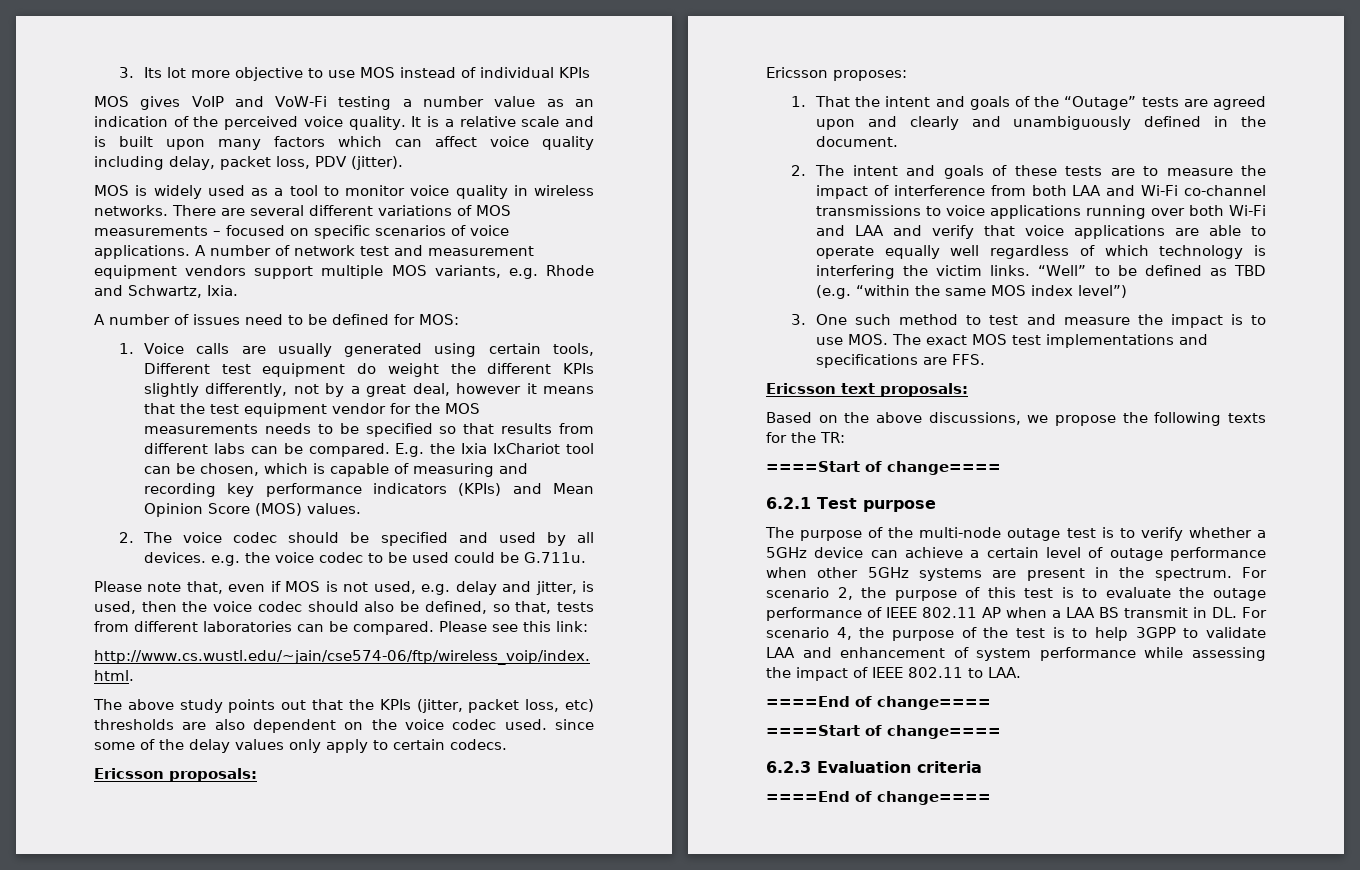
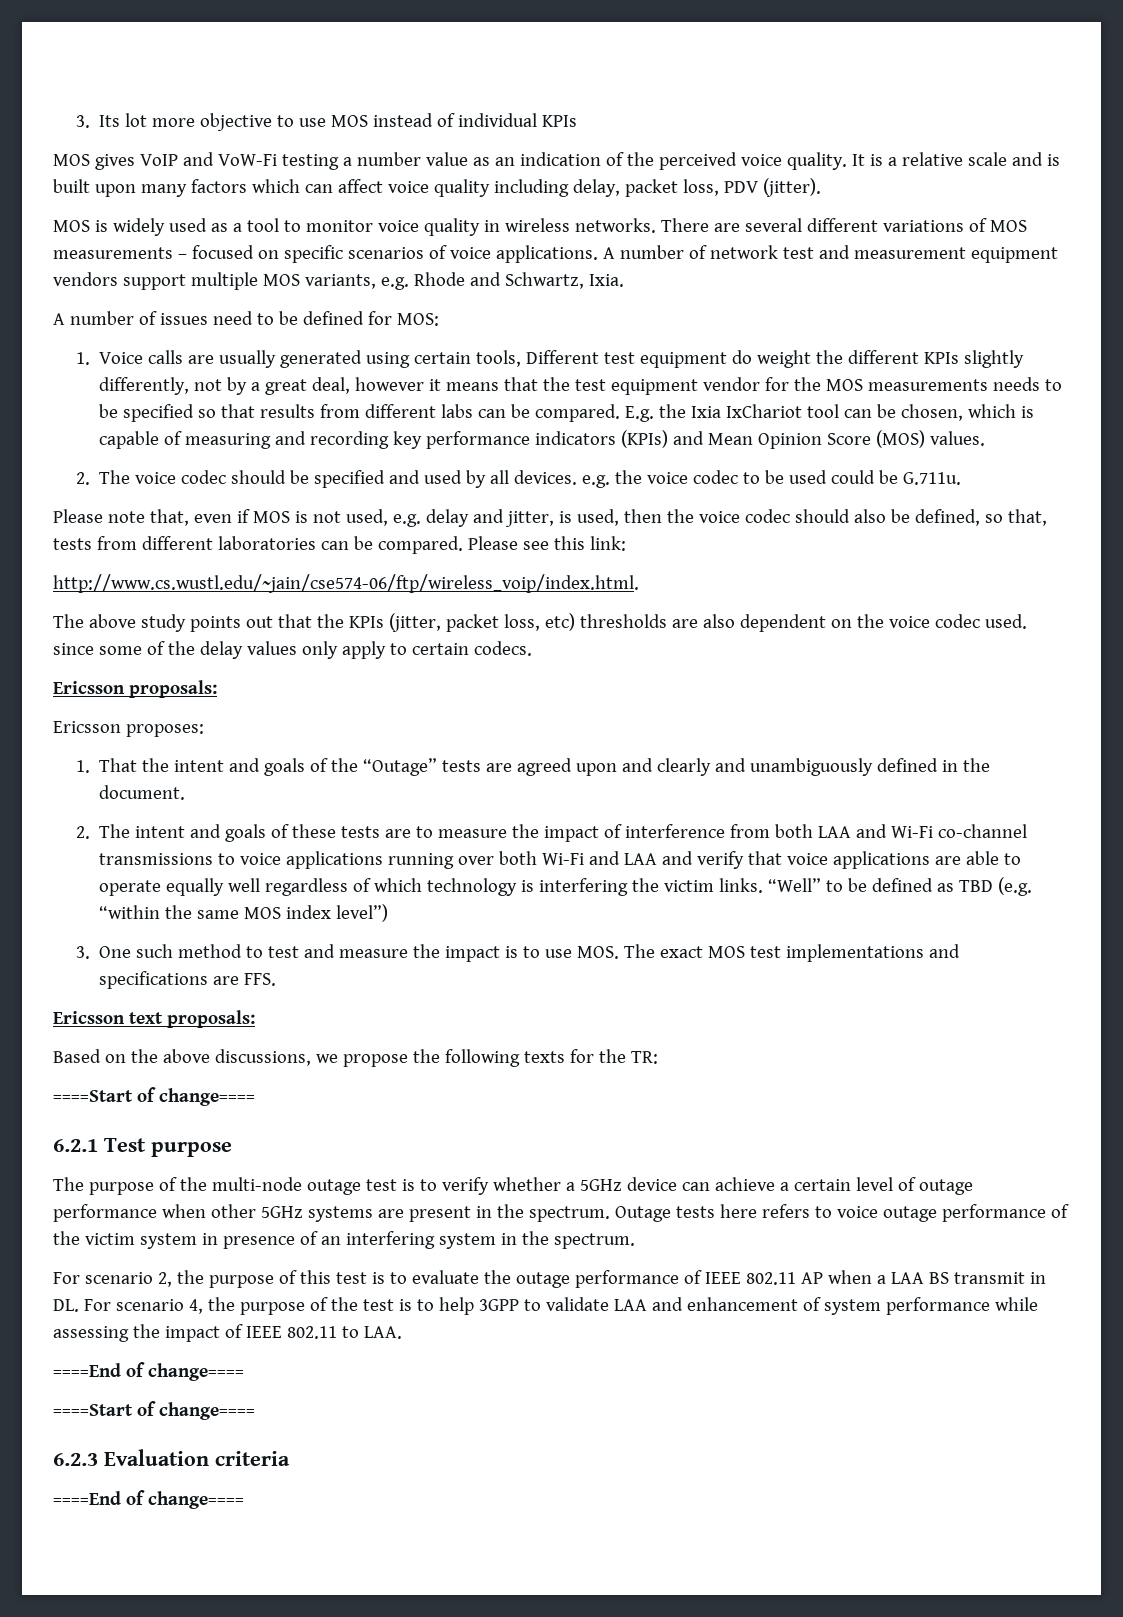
- The purpose of the multi-node outage test is to verify whether a 5GHz device can achieve a certain level of outage performance when other 5GHz systems are present in the spectrum. For scenario 2, the purpose of this test is to evaluate the outage performance of IEEE 802.11 AP when a LAA BS transmit in DL. For scenario 4, the purpose of the test is to help 3GPP to validate LAA and enhancement of system performance while assessing the impact of IEEE 802.11 to LAA.
+ The purpose of the multi-node outage test is to verify whether a 5GHz device can achieve a certain level of outage performance when other 5GHz systems are present in the spectrum. Outage tests here refers to voice outage performance of the victim system in presence of an interfering system in the spectrum.
+ For scenario 2, the purpose of this test is to evaluate the outage performance of IEEE 802.11 AP when a LAA BS transmit in DL. For scenario 4, the purpose of the test is to help 3GPP to validate LAA and enhancement of system performance while assessing the impact of IEEE 802.11 to LAA.

